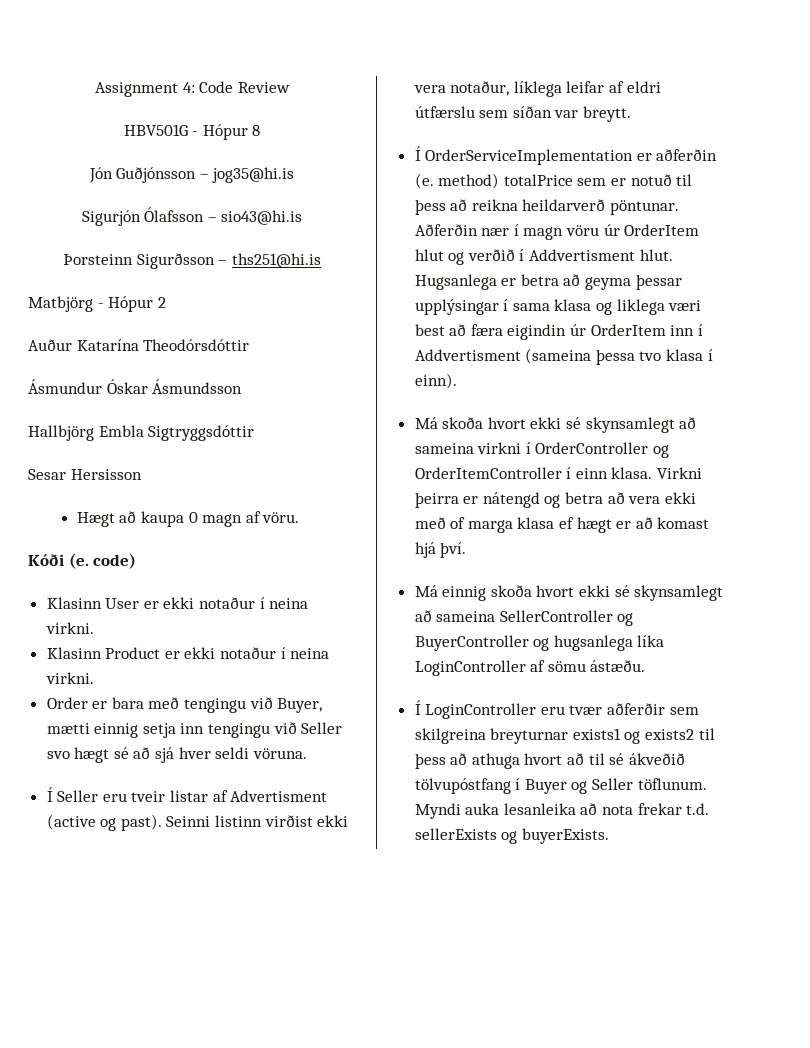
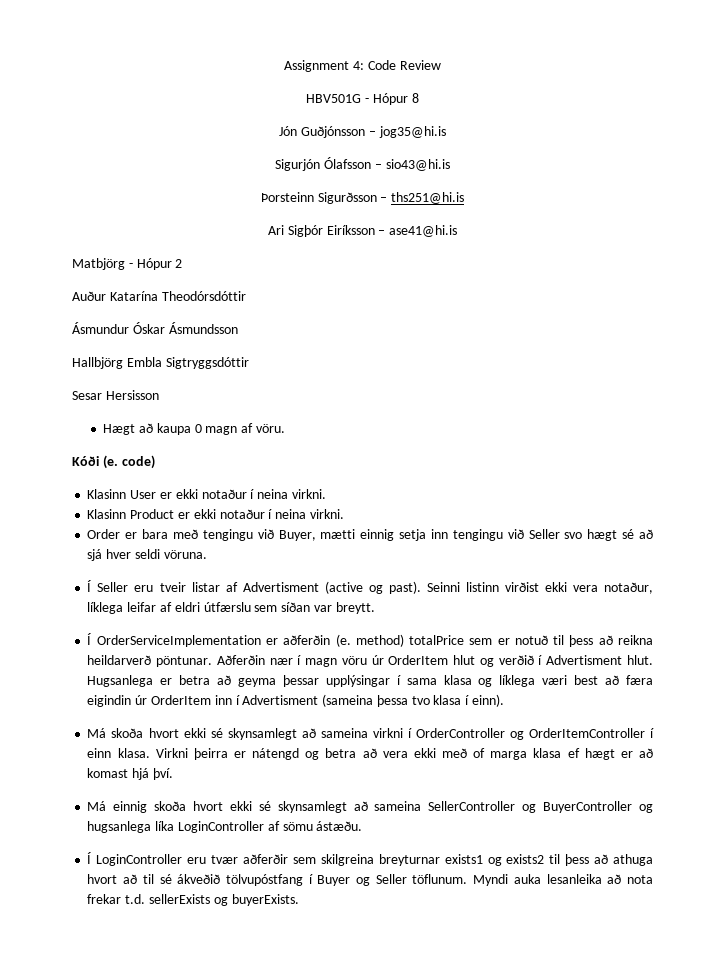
+ Ari Sigþór Eiríksson – ase41@hi.is
- Aðferðin nær í magn vöru úr OrderItem hlut og verðið í Addvertisment hlut.
+ Aðferðin nær í magn vöru úr OrderItem hlut og verðið í Advertisment hlut.
- Hugsanlega er betra að geyma þessar upplýsingar í sama klasa og liklega væri best að færa eigindin úr OrderItem inn í Addvertisment (sameina þessa tvo klasa í einn).
+ Hugsanlega er betra að geyma þessar upplýsingar í sama klasa og líklega væri best að færa eigindin úr OrderItem inn í Advertisment (sameina þessa tvo klasa í einn).

